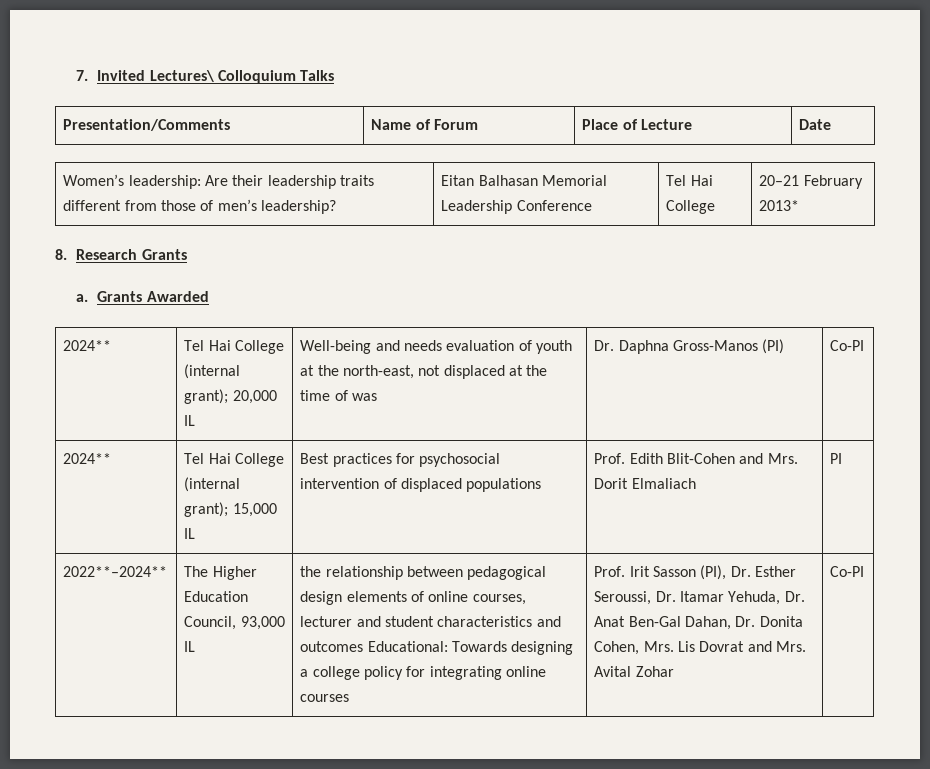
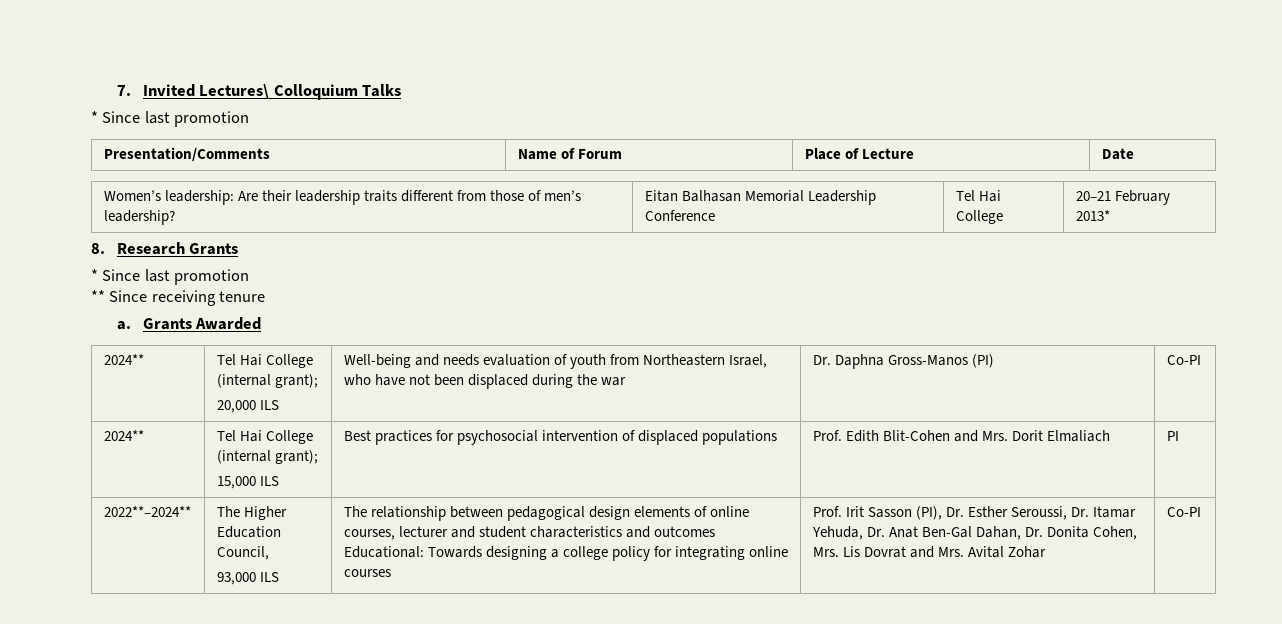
  7. Invited Lectures\ Colloquium Talks
+ * Since last promotion
  8. Research Grants
+ * Since last promotion
+ ** Since receiving tenure
  Grants Awarded
- 2024** | Tel Hai College (internal grant); 20,000 IL | Well-being and needs evaluation of youth at the north-east, not displaced at the time of was | Dr. Daphna Gross-Manos (PI) | Co-PI
- 2024** | Tel Hai College (internal grant); 15,000 IL | Best practices for psychosocial intervention of displaced populations | Prof. Edith Blit-Cohen and Mrs. Dorit Elmaliach | PI
+ 2024** | Tel Hai College (internal grant);
+ 20,000 ILS | Well-being and needs evaluation of youth from Northeastern Israel, who have not been displaced during the war | Dr. Daphna Gross-Manos (PI) | Co-PI
+ 2024** | Tel Hai College (internal grant);
+ 15,000 ILS | Best practices for psychosocial intervention of displaced populations | Prof. Edith Blit-Cohen and Mrs. Dorit Elmaliach | PI
- The Higher Education Council, 93,000 IL | the relationship between pedagogical design elements of online courses, lecturer and student characteristics and outcomes Educational: Towards designing a college policy for integrating online courses
+ The Higher Education Council,
+ 93,000 ILS | The relationship between pedagogical design elements of online courses, lecturer and student characteristics and outcomes Educational: Towards designing a college policy for integrating online courses

